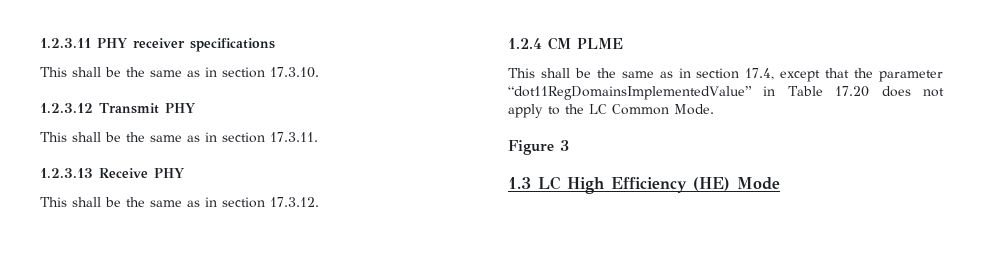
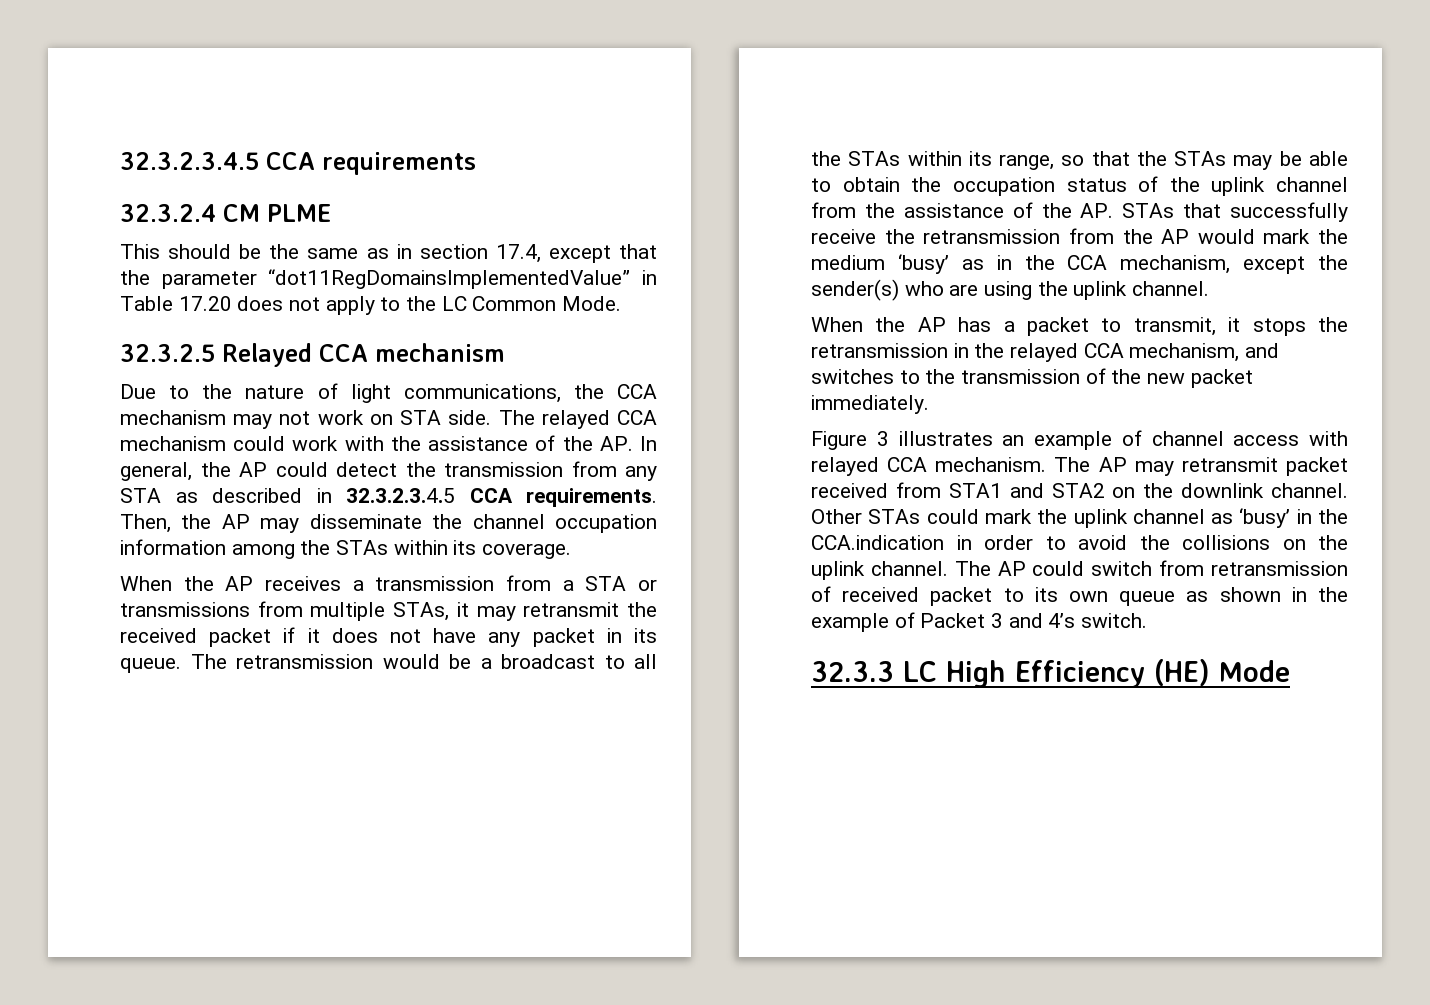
- 1.2.3.11 PHY receiver specifications
- This shall be the same as in section 17.3.10.
- 1.2.3.12 Transmit PHY
- This shall be the same as in section 17.3.11.
- 1.2.3.13 Receive PHY
- This shall be the same as in section 17.3.12.
- 1.2.4 CM PLME
+ 32.3.2.3.4.5 CCA requirements
+ 32.3.2.4 CM PLME
- This shall be the same as in section 17.4, except that the parameter “dot11RegDomainsImplementedValue” in Table 17.20 does not apply to the LC Common Mode.
+ This should be the same as in section 17.4, except that the parameter “dot11RegDomainsImplementedValue” in Table 17.20 does not apply to the LC Common Mode.
- Figure 3
- 1.3 LC High Efficiency (HE) Mode
+ 32.3.2.5 Relayed CCA mechanism
+ Due to the nature of light communications, the CCA mechanism may not work on STA side. The relayed CCA mechanism could work with the assistance of the AP. In general, the AP could detect the transmission from any STA as described in 32.3.2.3.4.5 CCA requirements. Then, the AP may disseminate the channel occupation information among the STAs within its coverage.
+ When the AP receives a transmission from a STA or transmissions from multiple STAs, it may retransmit the received packet if it does not have any packet in its queue. The retransmission would be a broadcast to all the STAs within its range, so that the STAs may be able to obtain the occupation status of the uplink channel from the assistance of the AP. STAs that successfully receive the retransmission from the AP would mark the medium ‘busy’ as in the CCA mechanism, except the sender(s) who are using the uplink channel.
+ When the AP has a packet to transmit, it stops the retransmission in the relayed CCA mechanism, and switches to the transmission of the new packet immediately.
+ Figure 3 illustrates an example of channel access with relayed CCA mechanism. The AP may retransmit packet received from STA1 and STA2 on the downlink channel. Other STAs could mark the uplink channel as ‘busy’ in the CCA.indication in order to avoid the collisions on the uplink channel. The AP could switch from retransmission of received packet to its own queue as shown in the example of Packet 3 and 4’s switch.
+ 32.3.3 LC High Efficiency (HE) Mode

